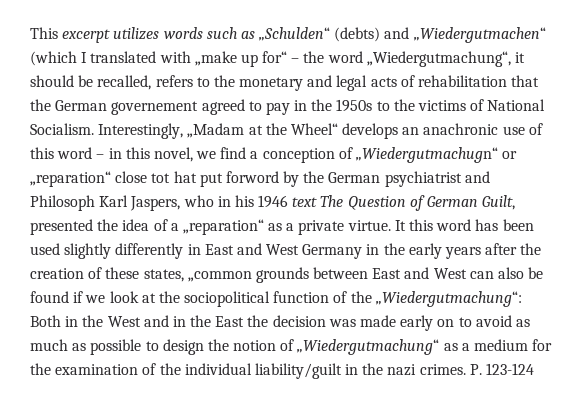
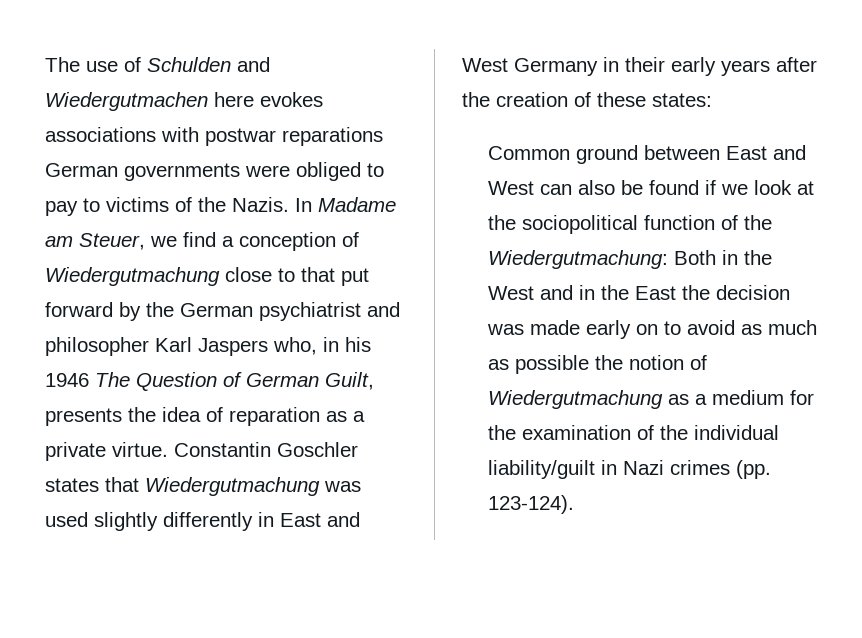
- This excerpt utilizes words such as „Schulden“ (debts) and „Wiedergutmachen“ (which I translated with „make up for“ – the word „Wiedergutmachung“, it should be recalled, refers to the monetary and legal acts of rehabilitation that the German governement agreed to pay in the 1950s to the victims of National Socialism. Interestingly, „Madam at the Wheel“ develops an anachronic use of this word – in this novel, we find a conception of „Wiedergutmachugn“ or „reparation“ close tot hat put forword by the German psychiatrist and Philosoph Karl Jaspers, who in his 1946 text The Question of German Guilt, presented the idea of a „reparation“ as a private virtue.
+ The use of Schulden and Wiedergutmachen here evokes associations with postwar reparations German governments were obliged to pay to victims of the Nazis. In Madame am Steuer, we find a conception of Wiedergutmachung close to that put forward by the German psychiatrist and philosopher Karl Jaspers who, in his 1946 The Question of German Guilt, presents the idea of reparation as a private virtue.
- It this word has been used slightly differently in East and West Germany in the early years after the creation of these states, „common grounds between East and West can also be found if we look at the sociopolitical function of the „Wiedergutmachung“:
+ Constantin Goschler states that Wiedergutmachung was used slightly differently in East and West Germany in their early years after the creation of these states:
+ Common ground between East and West can also be found if we look at the sociopolitical function of the Wiedergutmachung:
- Both in the West and in the East the decision was made early on to avoid as much as possible to design the notion of „Wiedergutmachung“ as a medium for the examination of the individual liability/guilt in the nazi crimes. P. 123-124
+ Both in the West and in the East the decision was made early on to avoid as much as possible the notion of Wiedergutmachung as a medium for the examination of the individual liability/guilt in Nazi crimes (pp. 123-124).

